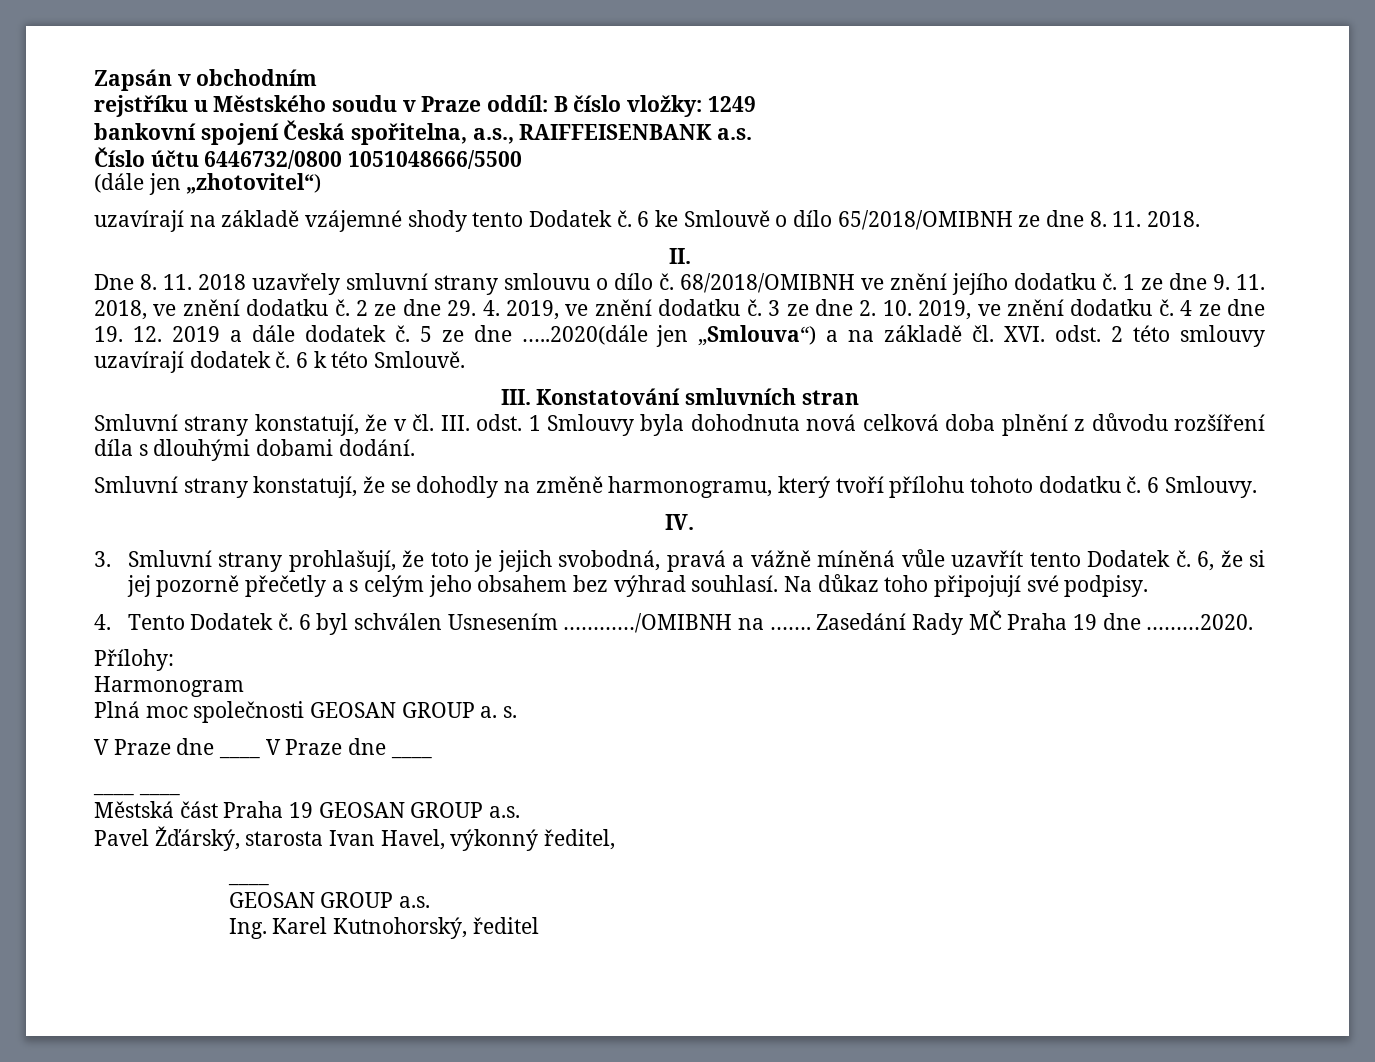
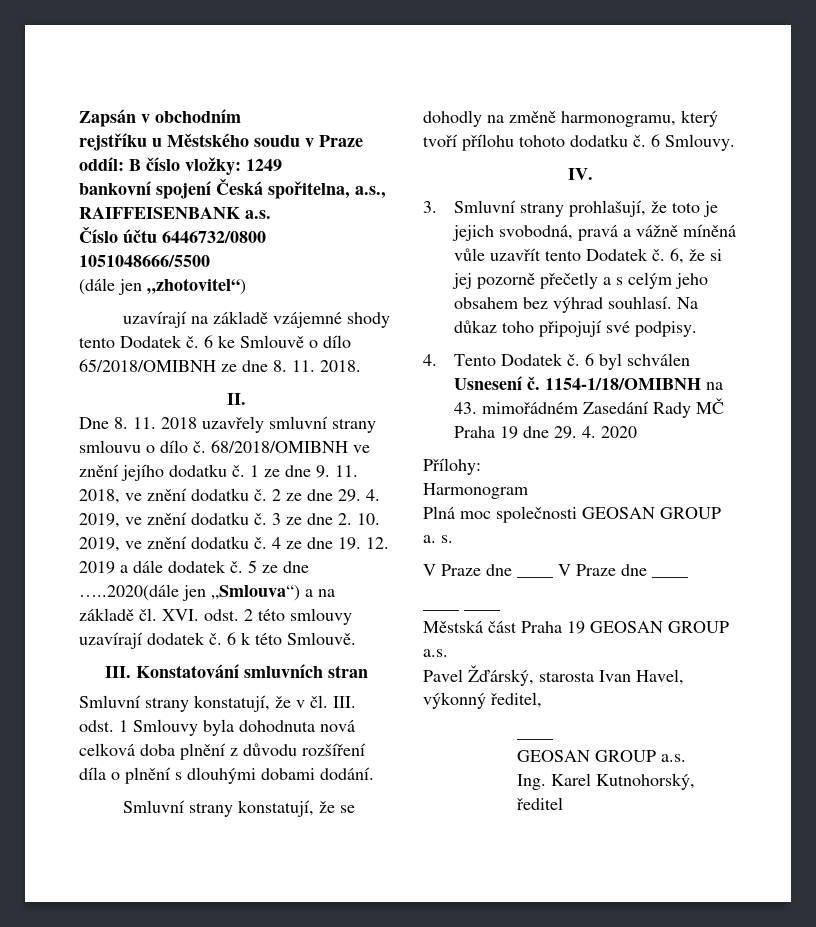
- Smluvní strany konstatují, že v čl. III. odst. 1 Smlouvy byla dohodnuta nová celková doba plnění z důvodu rozšíření díla s dlouhými dobami dodání.
+ Smluvní strany konstatují, že v čl. III. odst. 1 Smlouvy byla dohodnuta nová celková doba plnění z důvodu rozšíření díla o plnění s dlouhými dobami dodání.
- 6 byl schválen Usnesením …………/OMIBNH na ……. Zasedání Rady MČ Praha 19 dne ………2020.
+ 6 byl schválen Usnesení č. 1154-1/18/OMIBNH na 43. mimořádném Zasedání Rady MČ Praha 19 dne 29. 4. 2020

